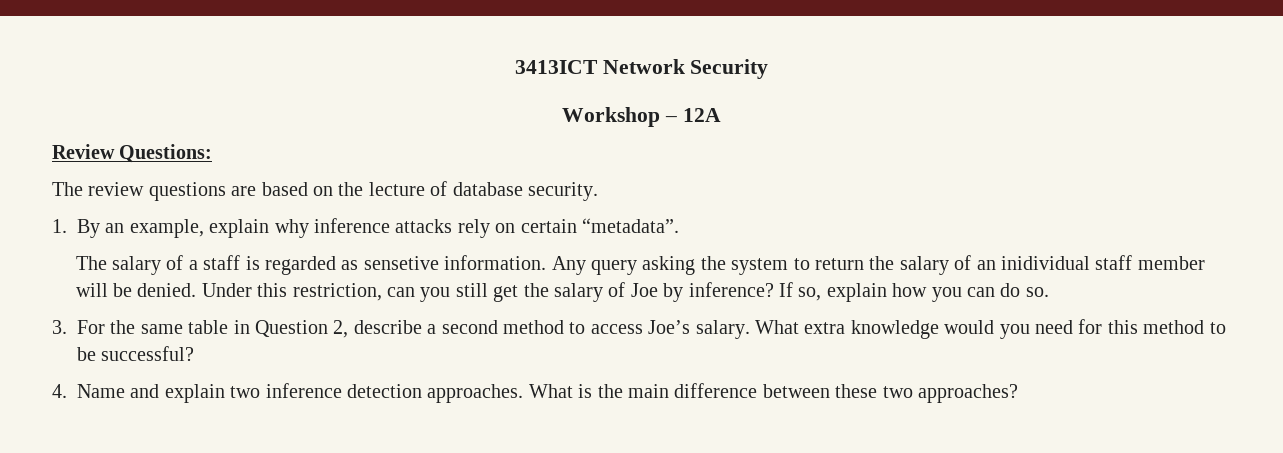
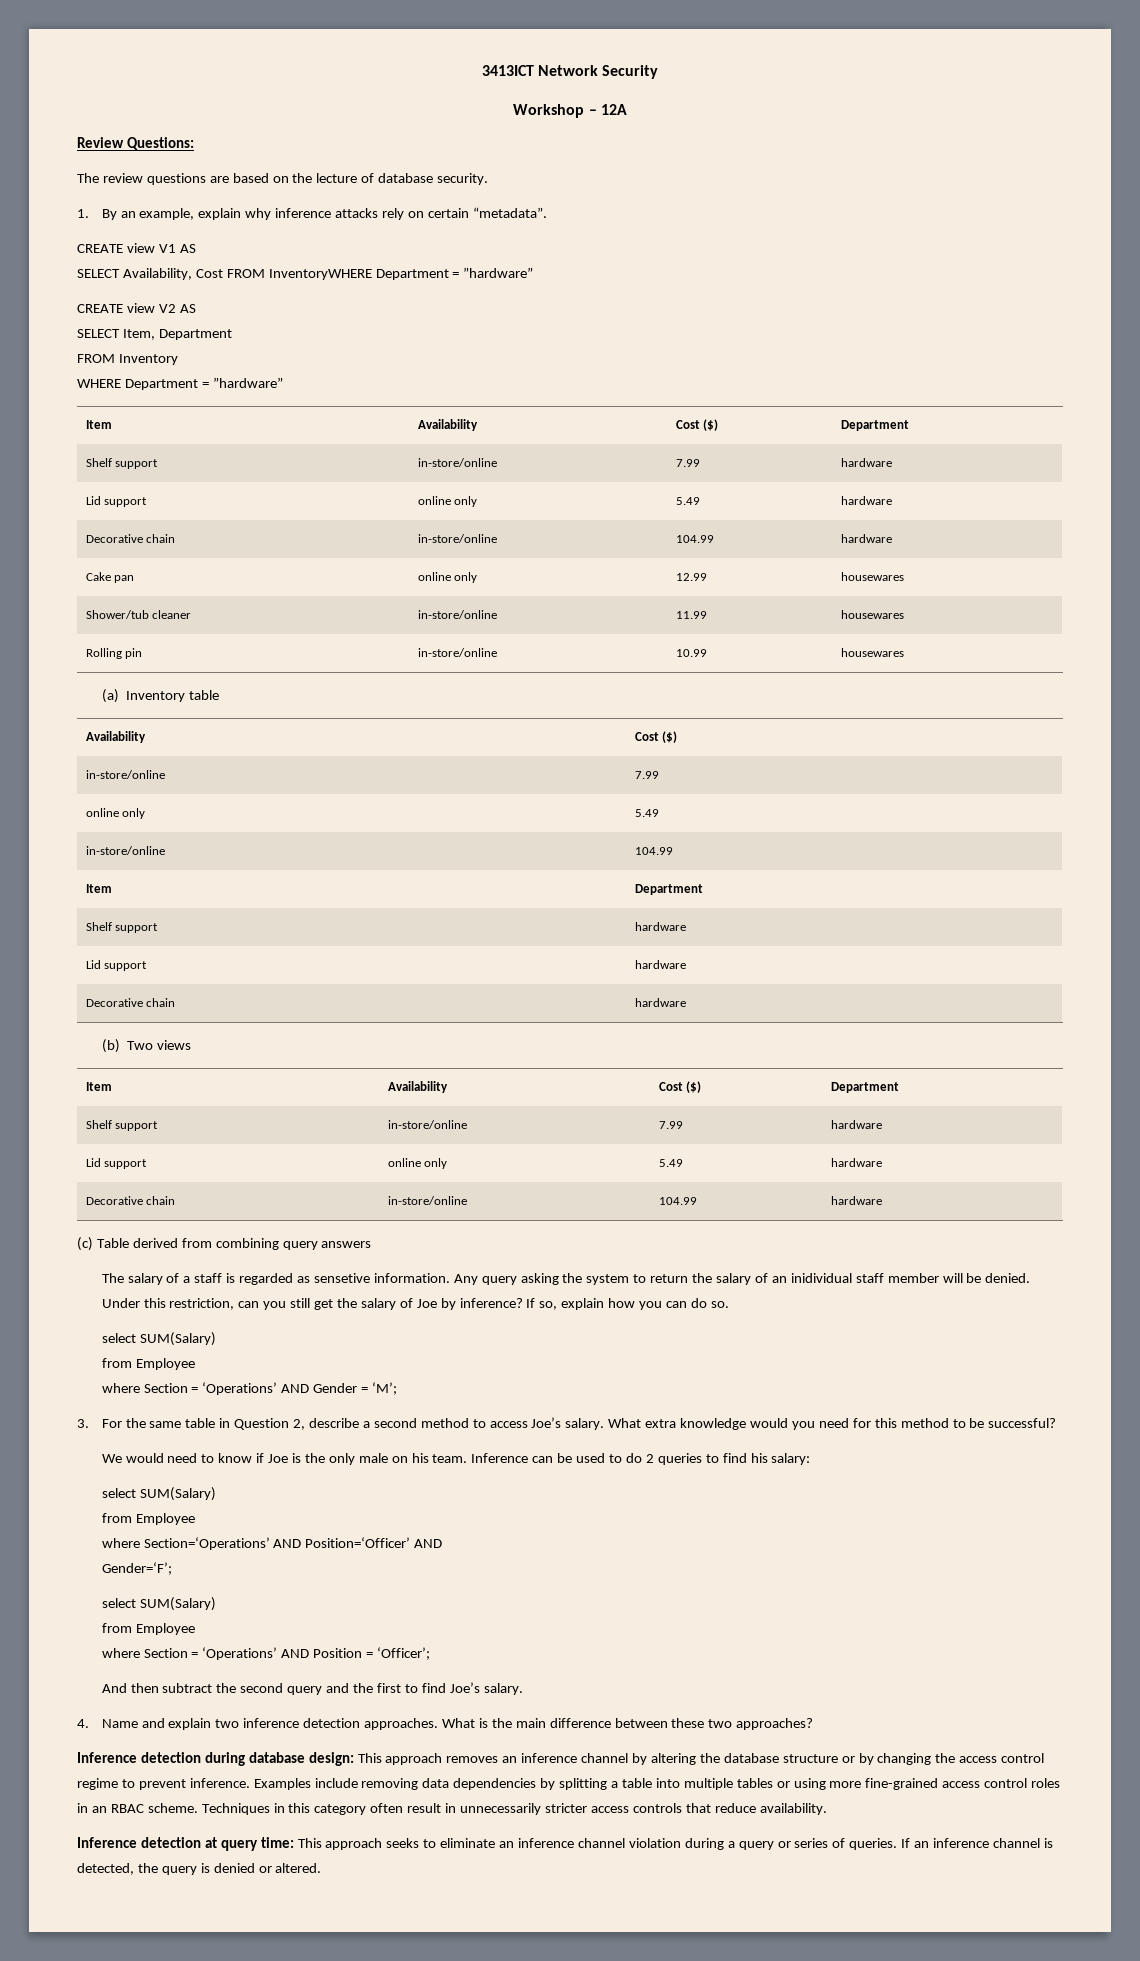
+ CREATE view V1 AS
+ SELECT Availability, Cost FROM InventoryWHERE Department = ”hardware”
+ CREATE view V2 AS
+ SELECT Item, Department
+ FROM Inventory
+ WHERE Department = ”hardware”
+ Item | Availability | Cost ($) | Department
+ Shelf support | in-store/online | 7.99 | hardware
+ Lid support | online only | 5.49 | hardware
+ Decorative chain | in-store/online | 104.99 | hardware
+ Cake pan | online only | 12.99 | housewares
+ Shower/tub cleaner | in-store/online | 11.99 | housewares
+ Rolling pin | in-store/online | 10.99 | housewares
+ (a) Inventory table
+ Availability | Cost ($)
+ in-store/online | 7.99
+ online only | 5.49
+ in-store/online | 104.99
+ Item | Department
+ Shelf support | hardware
+ Lid support | hardware
+ Decorative chain | hardware
+ (b) Two views
+ Item | Availability | Cost ($) | Department
+ Shelf support | in-store/online | 7.99 | hardware
+ Lid support | online only | 5.49 | hardware
+ Decorative chain | in-store/online | 104.99 | hardware
+ (c) Table derived from combining query answers
  If so, explain how you can do so.
+ select SUM(Salary)
+ from Employee
+ where Section = ‘Operations’ AND Gender = ‘M’;
+ We would need to know if Joe is the only male on his team. Inference can be used to do 2 queries to find his salary:
+ select SUM(Salary)
+ from Employee
+ where Section=‘Operations’ AND Position=‘Officer’ AND
+ Gender=‘F’;
+ select SUM(Salary)
+ from Employee
+ where Section = ‘Operations’ AND Position = ‘Officer’;
+ And then subtract the second query and the first to find Joe’s salary.
+ Inference detection during database design: This approach removes an inference channel by altering the database structure or by changing the access control regime to prevent inference. Examples include removing data dependencies by splitting a table into multiple tables or using more fine-grained access control roles in an RBAC scheme. Techniques in this category often result in unnecessarily stricter access controls that reduce availability.
+ Inference detection at query time: This approach seeks to eliminate an inference channel violation during a query or series of queries. If an inference channel is detected, the query is denied or altered.

